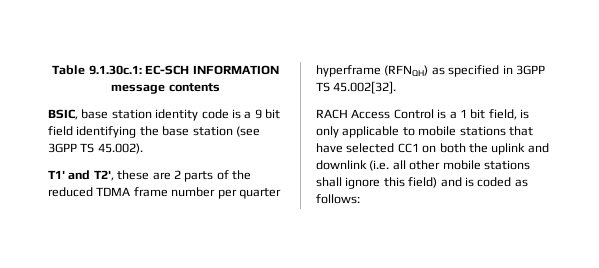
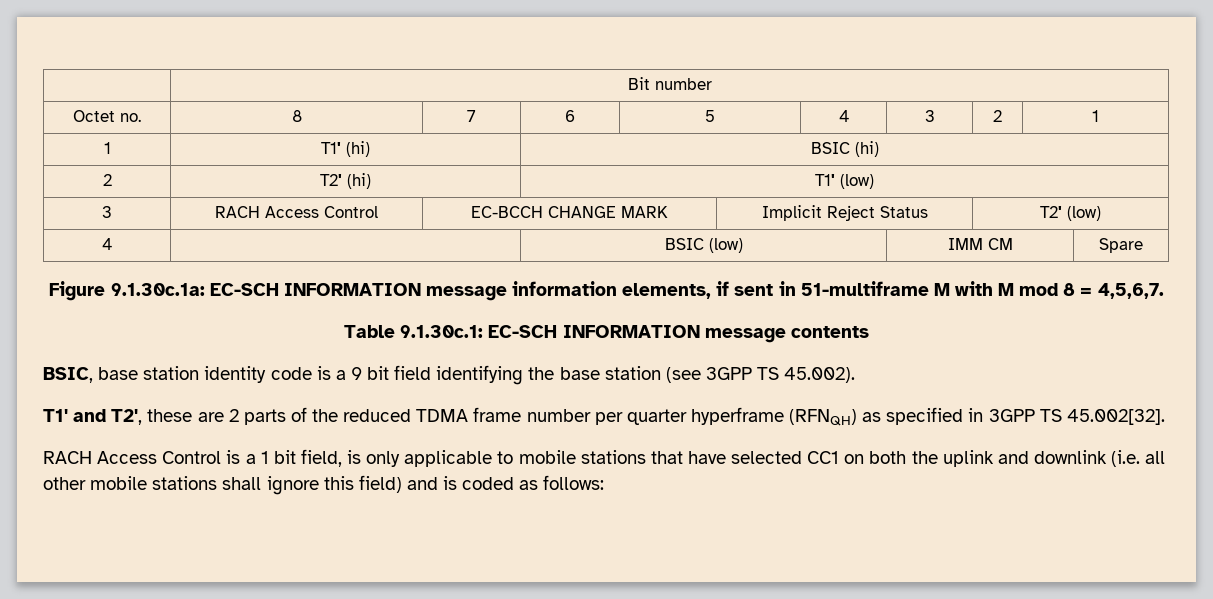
+ | Bit number
+ Octet no. | 8 | 7 | 6 | 5 | 4 | 3 | 2 | 1
+ 1 | T1' (hi) | BSIC (hi)
+ 2 | T2' (hi) | T1' (low)
+ 3 | RACH Access Control | EC-BCCH CHANGE MARK | Implicit Reject Status | T2' (low)
+ 4 | | BSIC (low) | IMM CM | Spare
+ Figure 9.1.30c.1a: EC-SCH INFORMATION message information elements, if sent in 51-multiframe M with M mod 8 = 4,5,6,7.

